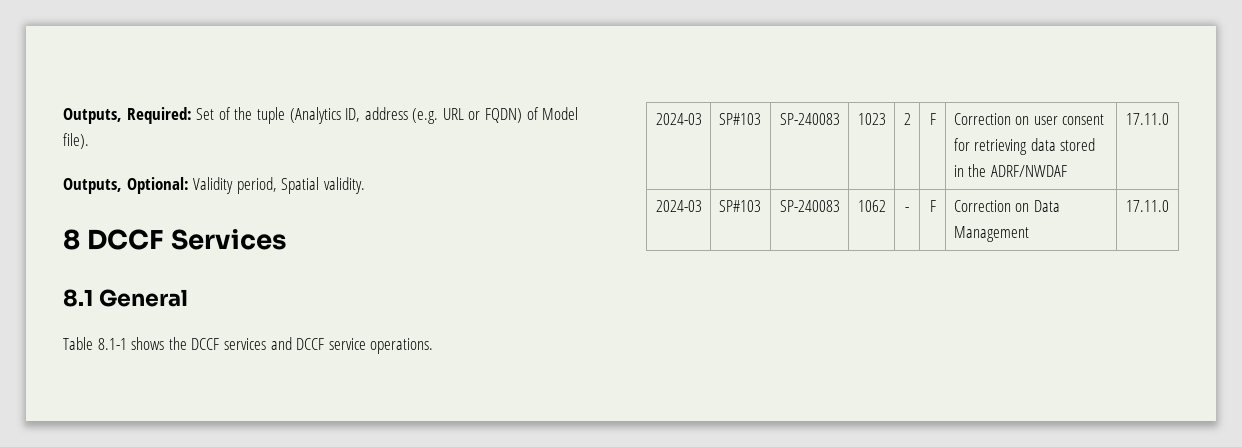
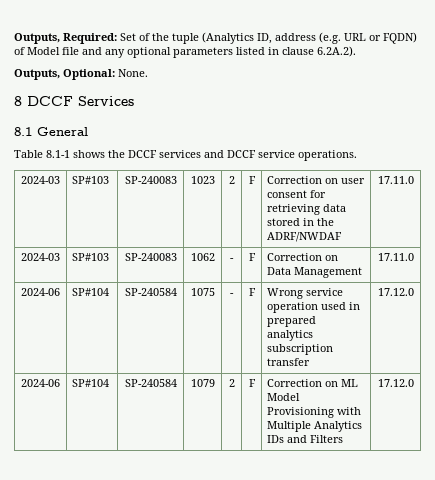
- Outputs, Required: Set of the tuple (Analytics ID, address (e.g. URL or FQDN) of Model file).
- Outputs, Optional: Validity period, Spatial validity.
+ Outputs, Required: Set of the tuple (Analytics ID, address (e.g. URL or FQDN) of Model file and any optional parameters listed in clause 6.2A.2).
+ Outputs, Optional: None.
+ 2024-06 | SP#104 | SP-240584 | 1075 | - | F | Wrong service operation used in prepared analytics subscription transfer | 17.12.0
+ 2024-06 | SP#104 | SP-240584 | 1079 | 2 | F | Correction on ML Model Provisioning with Multiple Analytics IDs and Filters | 17.12.0

